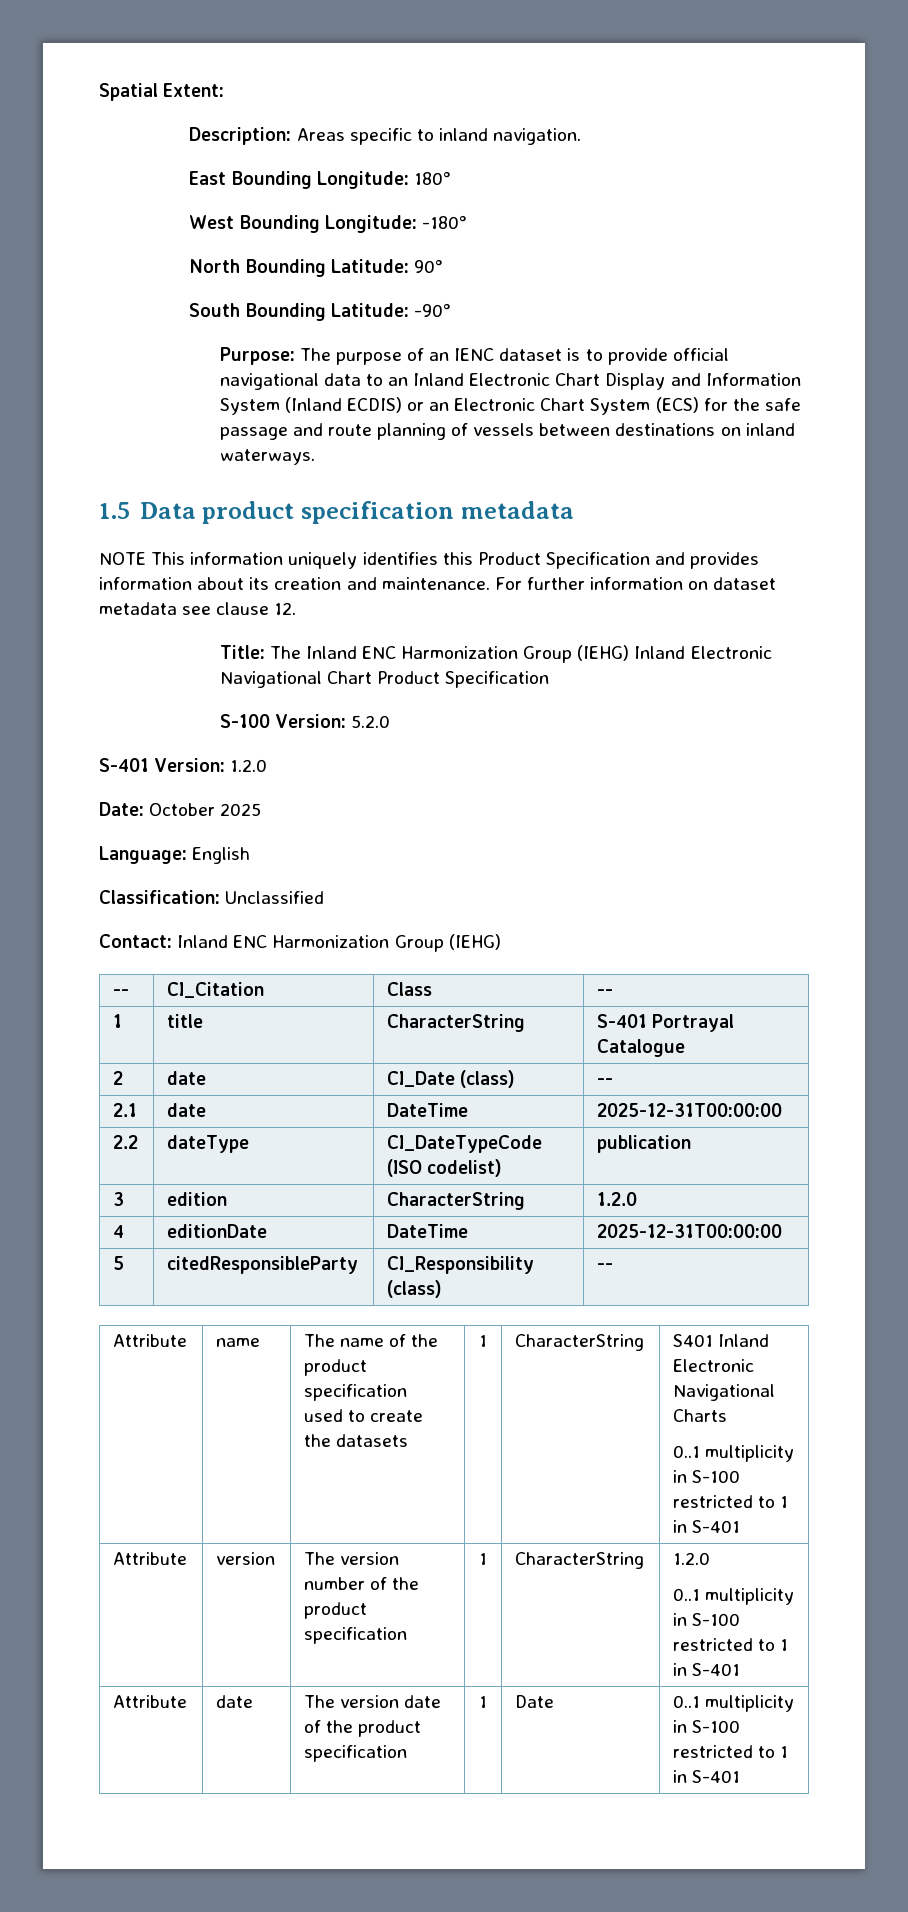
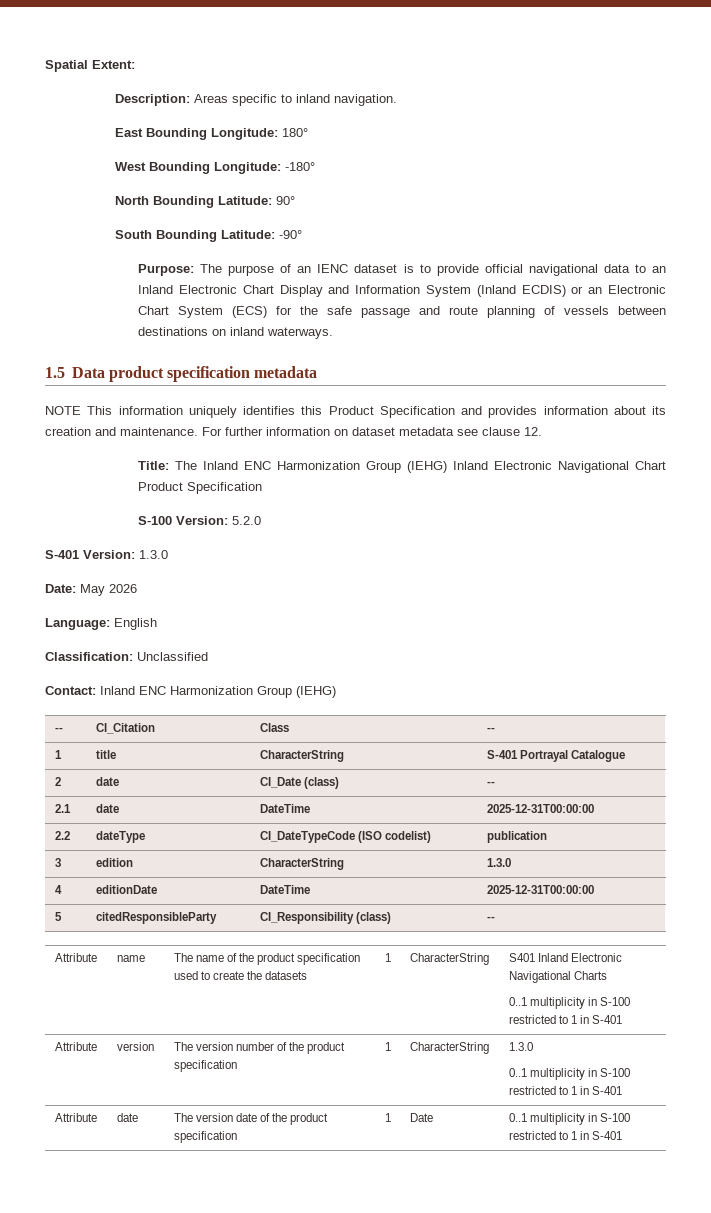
- S-401 Version: 1.2.0
+ S-401 Version: 1.3.0
- Date: October 2025
+ Date: May 2026
- 3 | edition | CharacterString | 1.2.0
+ 3 | edition | CharacterString | 1.3.0
- Attribute | version | The version number of the product specification | 1 | CharacterString | 1.2.0
+ Attribute | version | The version number of the product specification | 1 | CharacterString | 1.3.0

